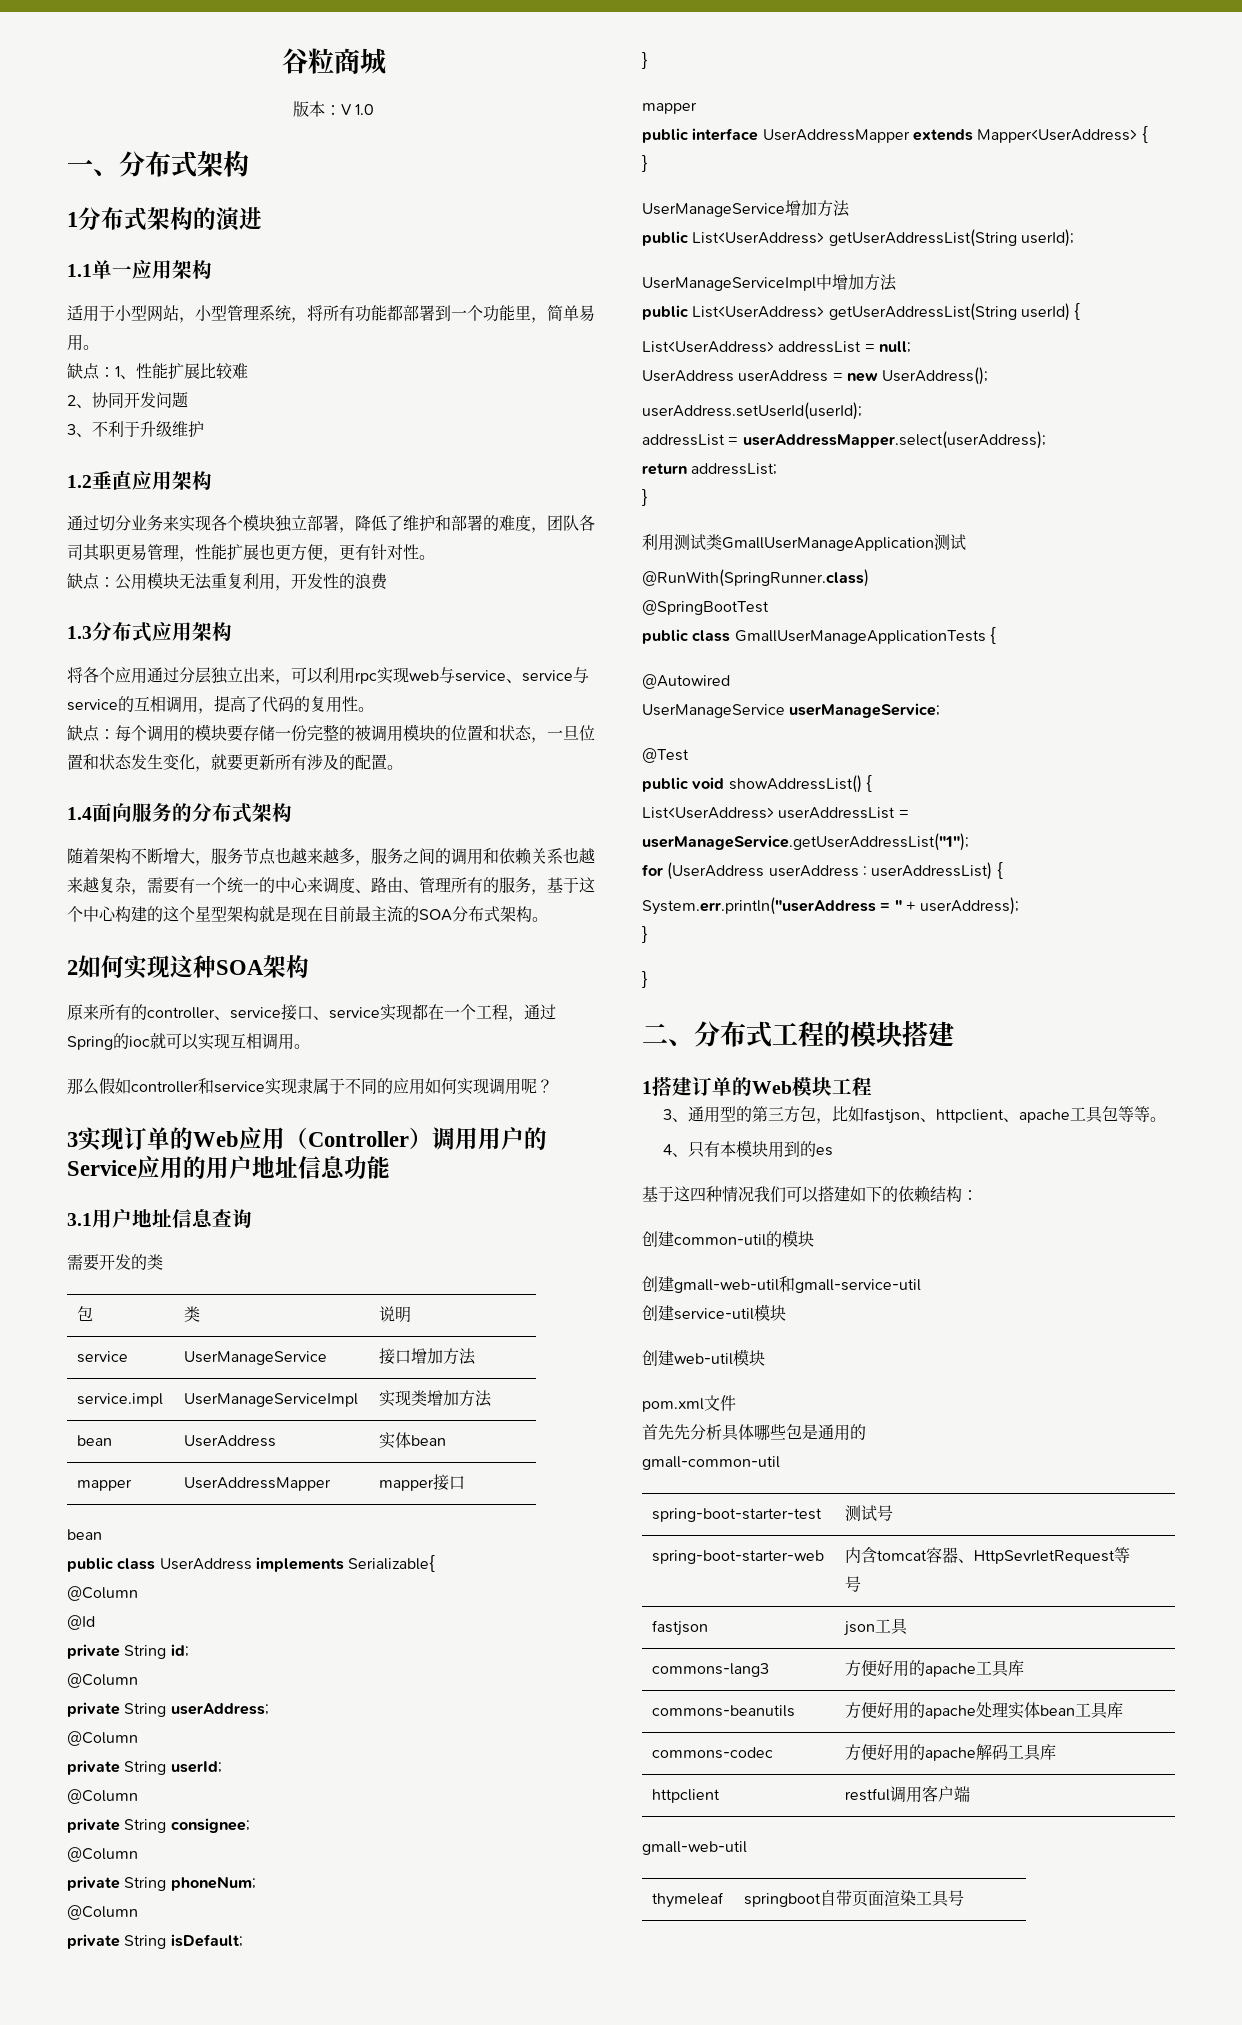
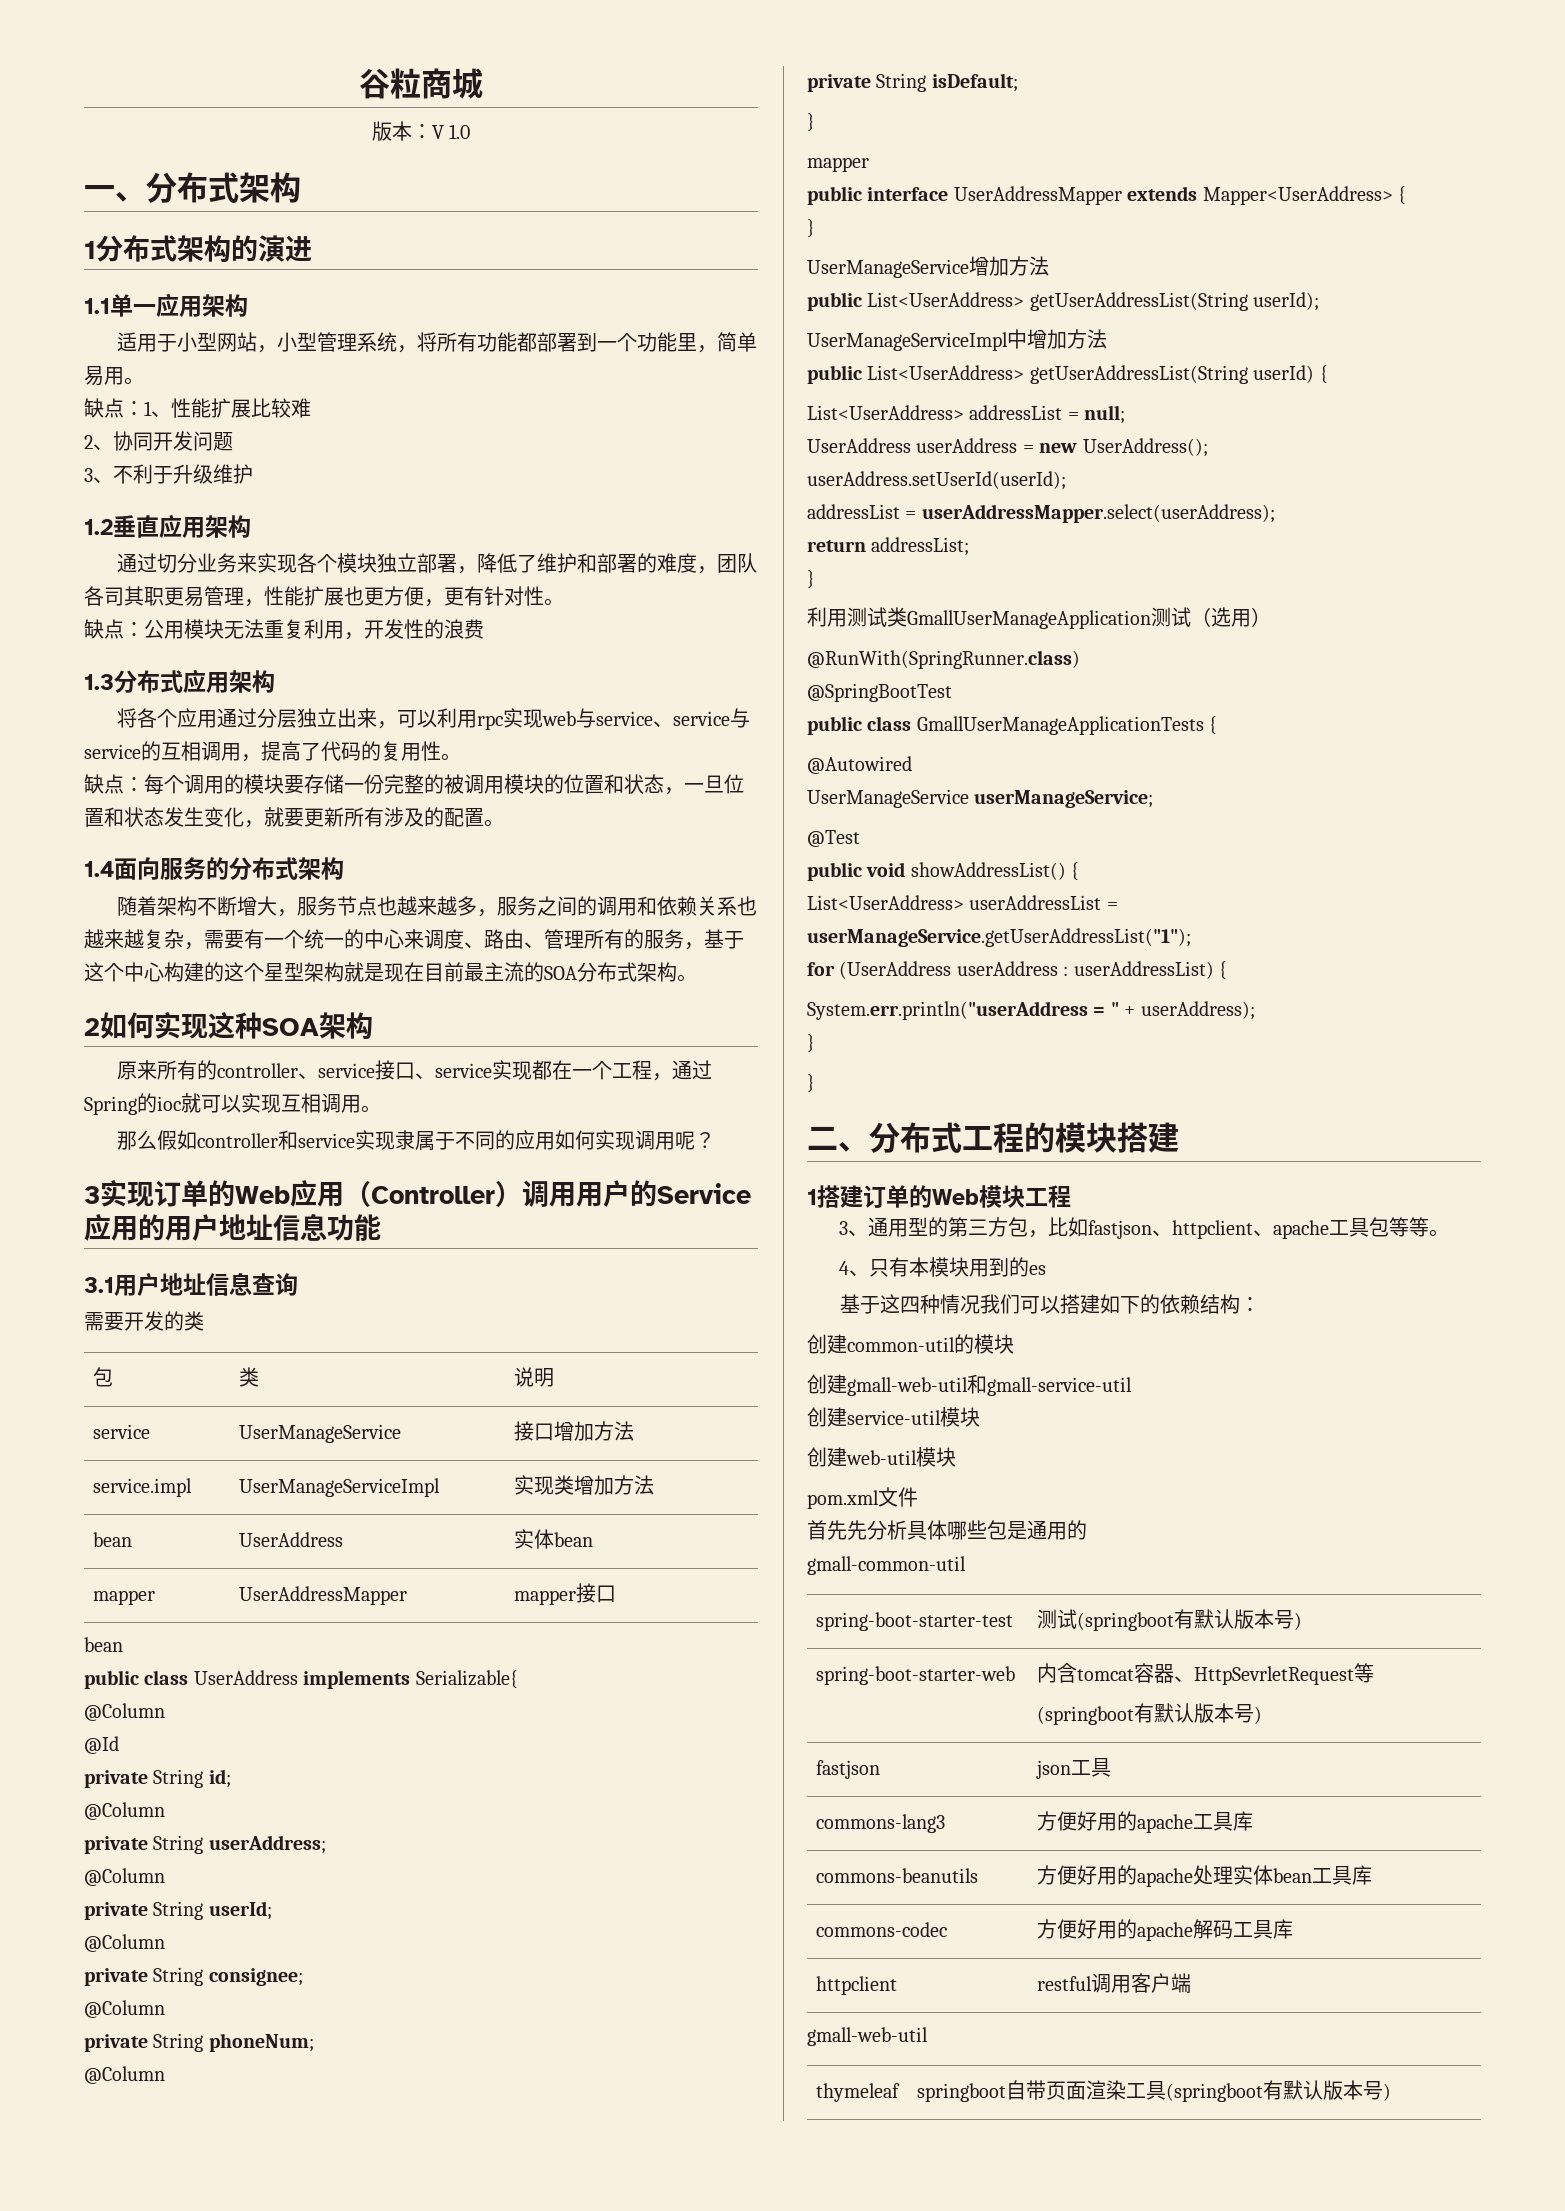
- 利用测试类GmallUserManageApplication测试
+ 利用测试类GmallUserManageApplication测试（选用）
- spring-boot-starter-test | 测试号
+ spring-boot-starter-test | 测试(springboot有默认版本号)
  spring-boot-starter-web | 内含tomcat容器、HttpSevrletRequest等
- 号
+ (springboot有默认版本号)
- thymeleaf | springboot自带页面渲染工具号
+ thymeleaf | springboot自带页面渲染工具(springboot有默认版本号)

